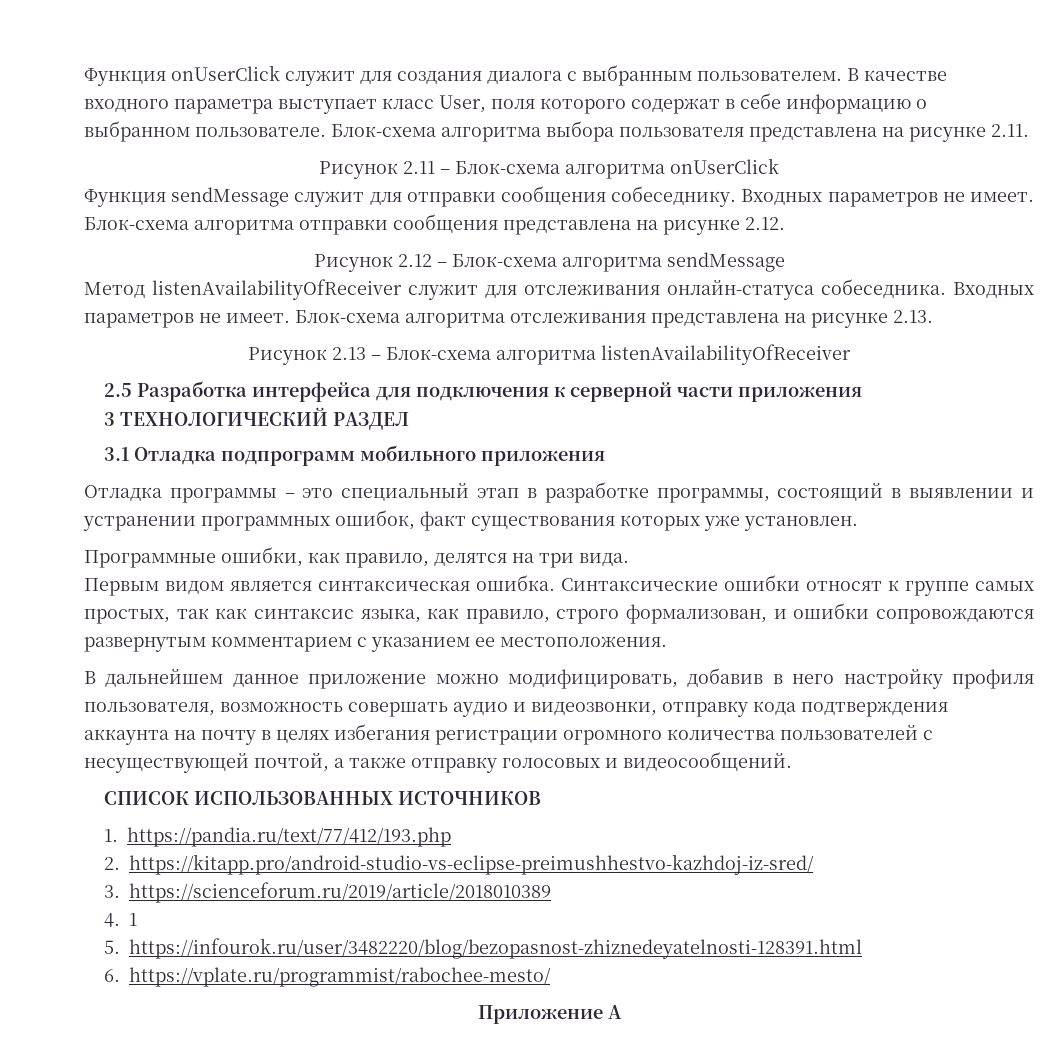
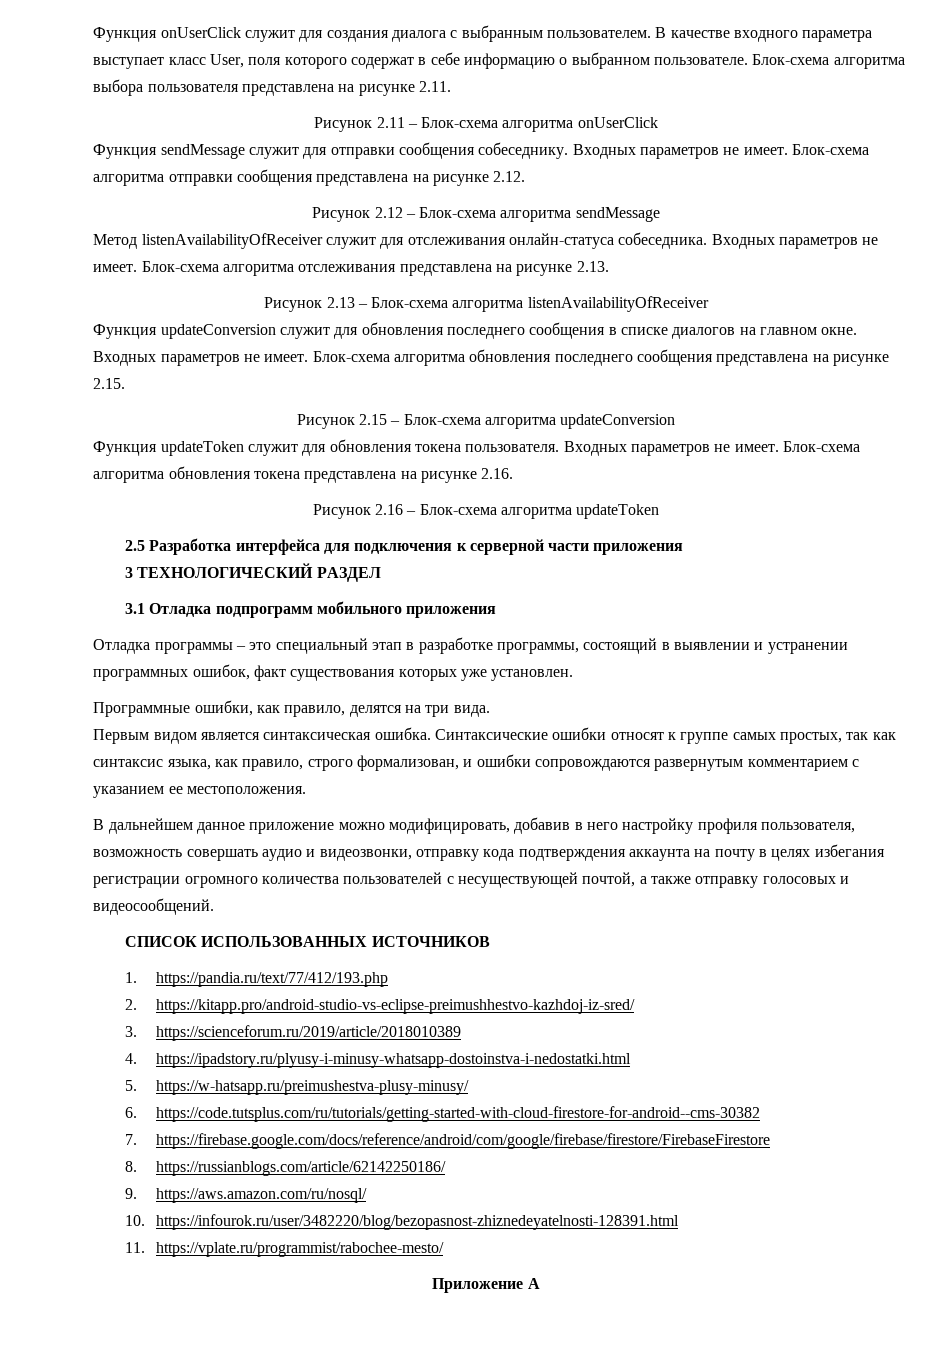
+ Функция updateConversion служит для обновления последнего сообщения в списке диалогов на главном окне. Входных параметров не имеет. Блок-схема алгоритма обновления последнего сообщения представлена на рисунке 2.15.
+ Рисунок 2.15 – Блок-схема алгоритма updateConversion
+ Функция updateToken служит для обновления токена пользователя. Входных параметров не имеет. Блок-схема алгоритма обновления токена представлена на рисунке 2.16.
+ Рисунок 2.16 – Блок-схема алгоритма updateToken
- 4. 1
- 5. https://infourok.ru/user/3482220/blog/bezopasnost-zhiznedeyatelnosti-128391.html
+ 4. https://ipadstory.ru/plyusy-i-minusy-whatsapp-dostoinstva-i-nedostatki.html
+ 5. https://w-hatsapp.ru/preimushestva-plusy-minusy/
+ 6. https://code.tutsplus.com/ru/tutorials/getting-started-with-cloud-firestore-for-android--cms-30382
+ 7. https://firebase.google.com/docs/reference/android/com/google/firebase/firestore/FirebaseFirestore
+ 8. https://russianblogs.com/article/62142250186/
+ 9. https://aws.amazon.com/ru/nosql/
+ 10. https://infourok.ru/user/3482220/blog/bezopasnost-zhiznedeyatelnosti-128391.html
- 6. https://vplate.ru/programmist/rabochee-mesto/
+ 11. https://vplate.ru/programmist/rabochee-mesto/

